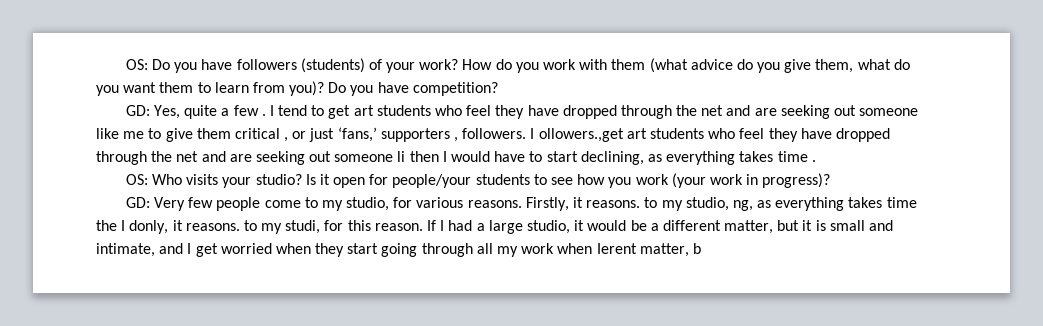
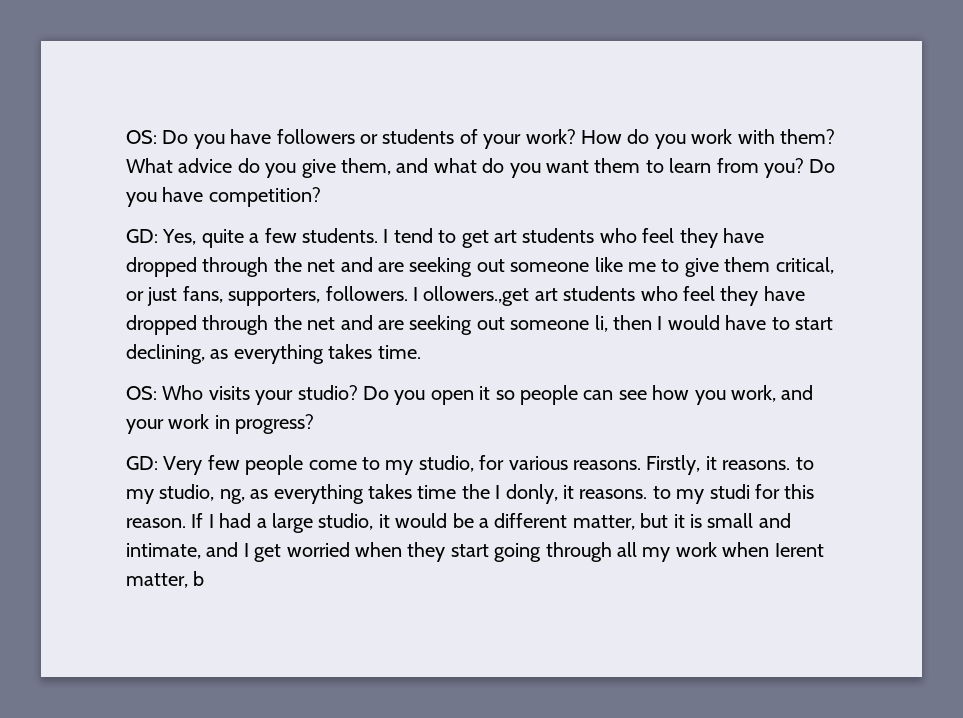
- OS: Do you have followers (students) of your work?
+ OS: Do you have followers or students of your work?
- How do you work with them (what advice do you give them, what do you want them to learn from you)?
+ How do you work with them? What advice do you give them, and what do you want them to learn from you?
- GD: Yes, quite a few .
+ GD: Yes, quite a few students.
- I tend to get art students who feel they have dropped through the net and are seeking out someone like me to give them critical , or just ‘fans,’ supporters , followers.
+ I tend to get art students who feel they have dropped through the net and are seeking out someone like me to give them critical, or just fans, supporters, followers.
- I ollowers.,get art students who feel they have dropped through the net and are seeking out someone li then I would have to start declining, as everything takes time .
+ I ollowers.,get art students who feel they have dropped through the net and are seeking out someone li, then I would have to start declining, as everything takes time.
- Is it open for people/your students to see how you work (your work in progress)?
+ Do you open it so people can see how you work, and your work in progress?
- Firstly, it reasons. to my studio, ng, as everything takes time the I donly, it reasons. to my studi, for this reason.
+ Firstly, it reasons. to my studio, ng, as everything takes time the I donly, it reasons. to my studi for this reason.

